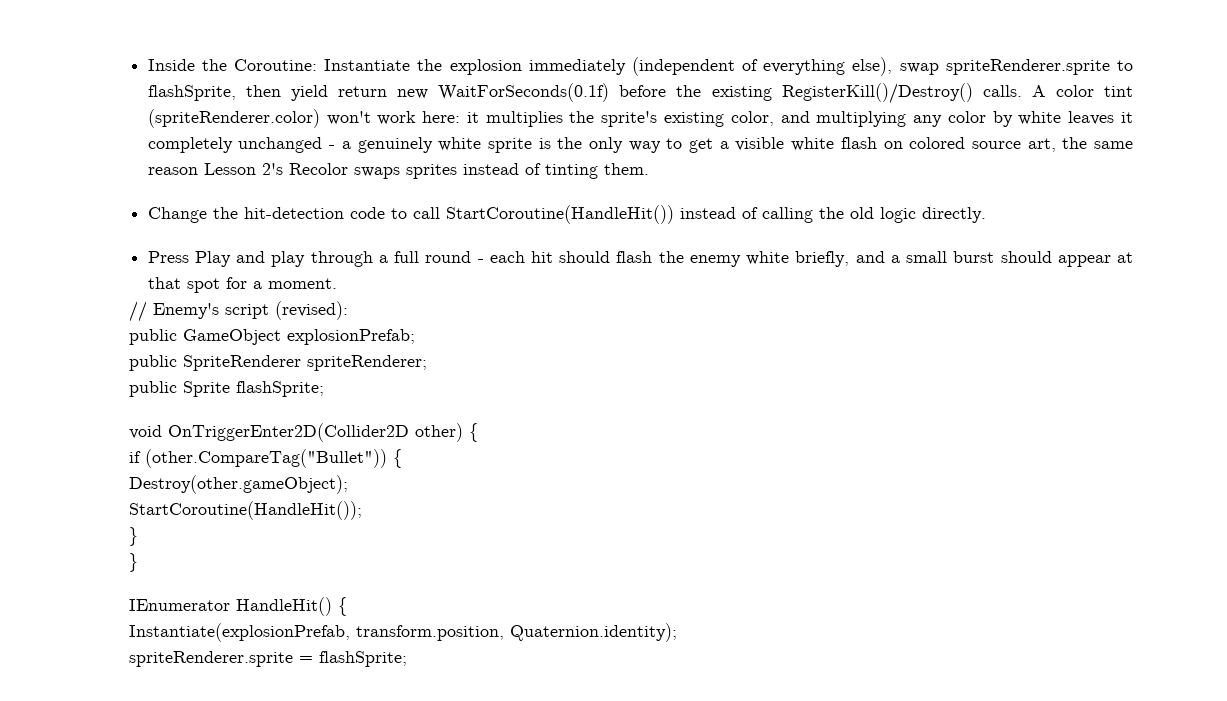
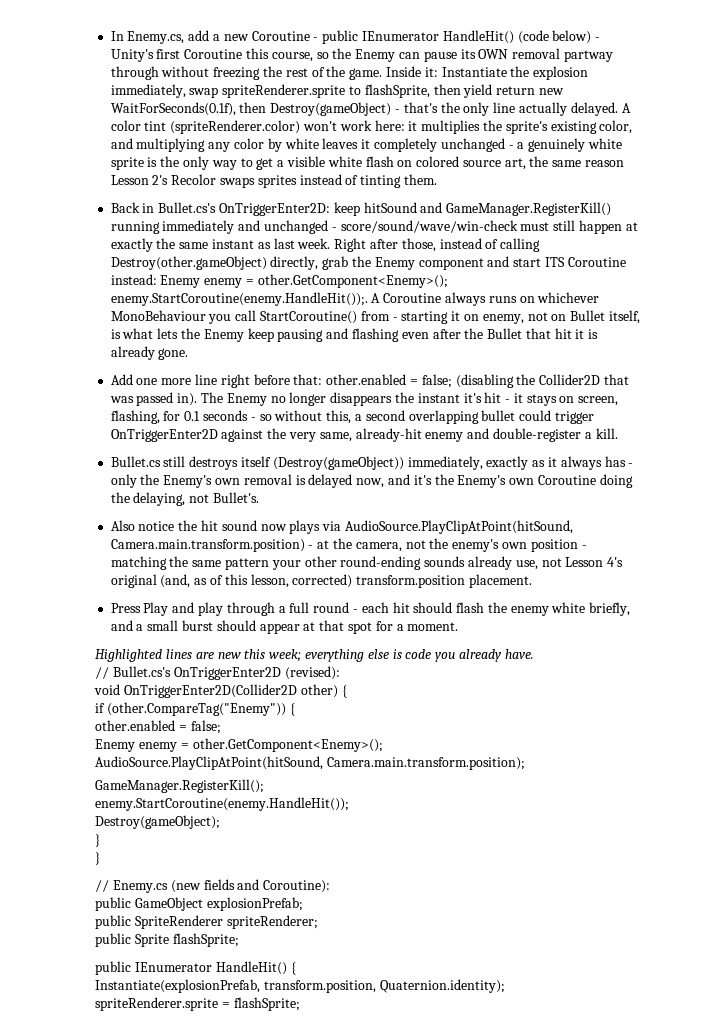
- Inside the Coroutine: Instantiate the explosion immediately (independent of everything else), swap spriteRenderer.sprite to flashSprite, then yield return new WaitForSeconds(0.1f) before the existing RegisterKill()/Destroy() calls.
+ In Enemy.cs, add a new Coroutine - public IEnumerator HandleHit() (code below) - Unity's first Coroutine this course, so the Enemy can pause its OWN removal partway through without freezing the rest of the game. Inside it: Instantiate the explosion immediately, swap spriteRenderer.sprite to flashSprite, then yield return new WaitForSeconds(0.1f), then Destroy(gameObject) - that's the only line actually delayed.
- Change the hit-detection code to call StartCoroutine(HandleHit()) instead of calling the old logic directly.
+ Back in Bullet.cs's OnTriggerEnter2D: keep hitSound and GameManager.RegisterKill() running immediately and unchanged - score/sound/wave/win-check must still happen at exactly the same instant as last week. Right after those, instead of calling Destroy(other.gameObject) directly, grab the Enemy component and start ITS Coroutine instead: Enemy enemy = other.GetComponent<Enemy>(); enemy.StartCoroutine(enemy.HandleHit());. A Coroutine always runs on whichever MonoBehaviour you call StartCoroutine() from - starting it on enemy, not on Bullet itself, is what lets the Enemy keep pausing and flashing even after the Bullet that hit it is already gone.
+ Add one more line right before that: other.enabled = false; (disabling the Collider2D that was passed in). The Enemy no longer disappears the instant it's hit - it stays on screen, flashing, for 0.1 seconds - so without this, a second overlapping bullet could trigger OnTriggerEnter2D against the very same, already-hit enemy and double-register a kill.
+ Bullet.cs still destroys itself (Destroy(gameObject)) immediately, exactly as it always has - only the Enemy's own removal is delayed now, and it's the Enemy's own Coroutine doing the delaying, not Bullet's.
+ Also notice the hit sound now plays via AudioSource.PlayClipAtPoint(hitSound, Camera.main.transform.position) - at the camera, not the enemy's own position - matching the same pattern your other round-ending sounds already use, not Lesson 4's original (and, as of this lesson, corrected) transform.position placement.
- // Enemy's script (revised):
+ Highlighted lines are new this week; everything else is code you already have.
+ // Bullet.cs's OnTriggerEnter2D (revised):
+ void OnTriggerEnter2D(Collider2D other) {
+ if (other.CompareTag("Enemy")) {
+ other.enabled = false;
+ Enemy enemy = other.GetComponent<Enemy>();
+ AudioSource.PlayClipAtPoint(hitSound, Camera.main.transform.position);
+ GameManager.RegisterKill();
+ enemy.StartCoroutine(enemy.HandleHit());
+ Destroy(gameObject);
+ }
+ }
+ // Enemy.cs (new fields and Coroutine):
- void OnTriggerEnter2D(Collider2D other) {
- if (other.CompareTag("Bullet")) {
- Destroy(other.gameObject);
- StartCoroutine(HandleHit());
- }
- }
- IEnumerator HandleHit() {
+ public IEnumerator HandleHit() {

